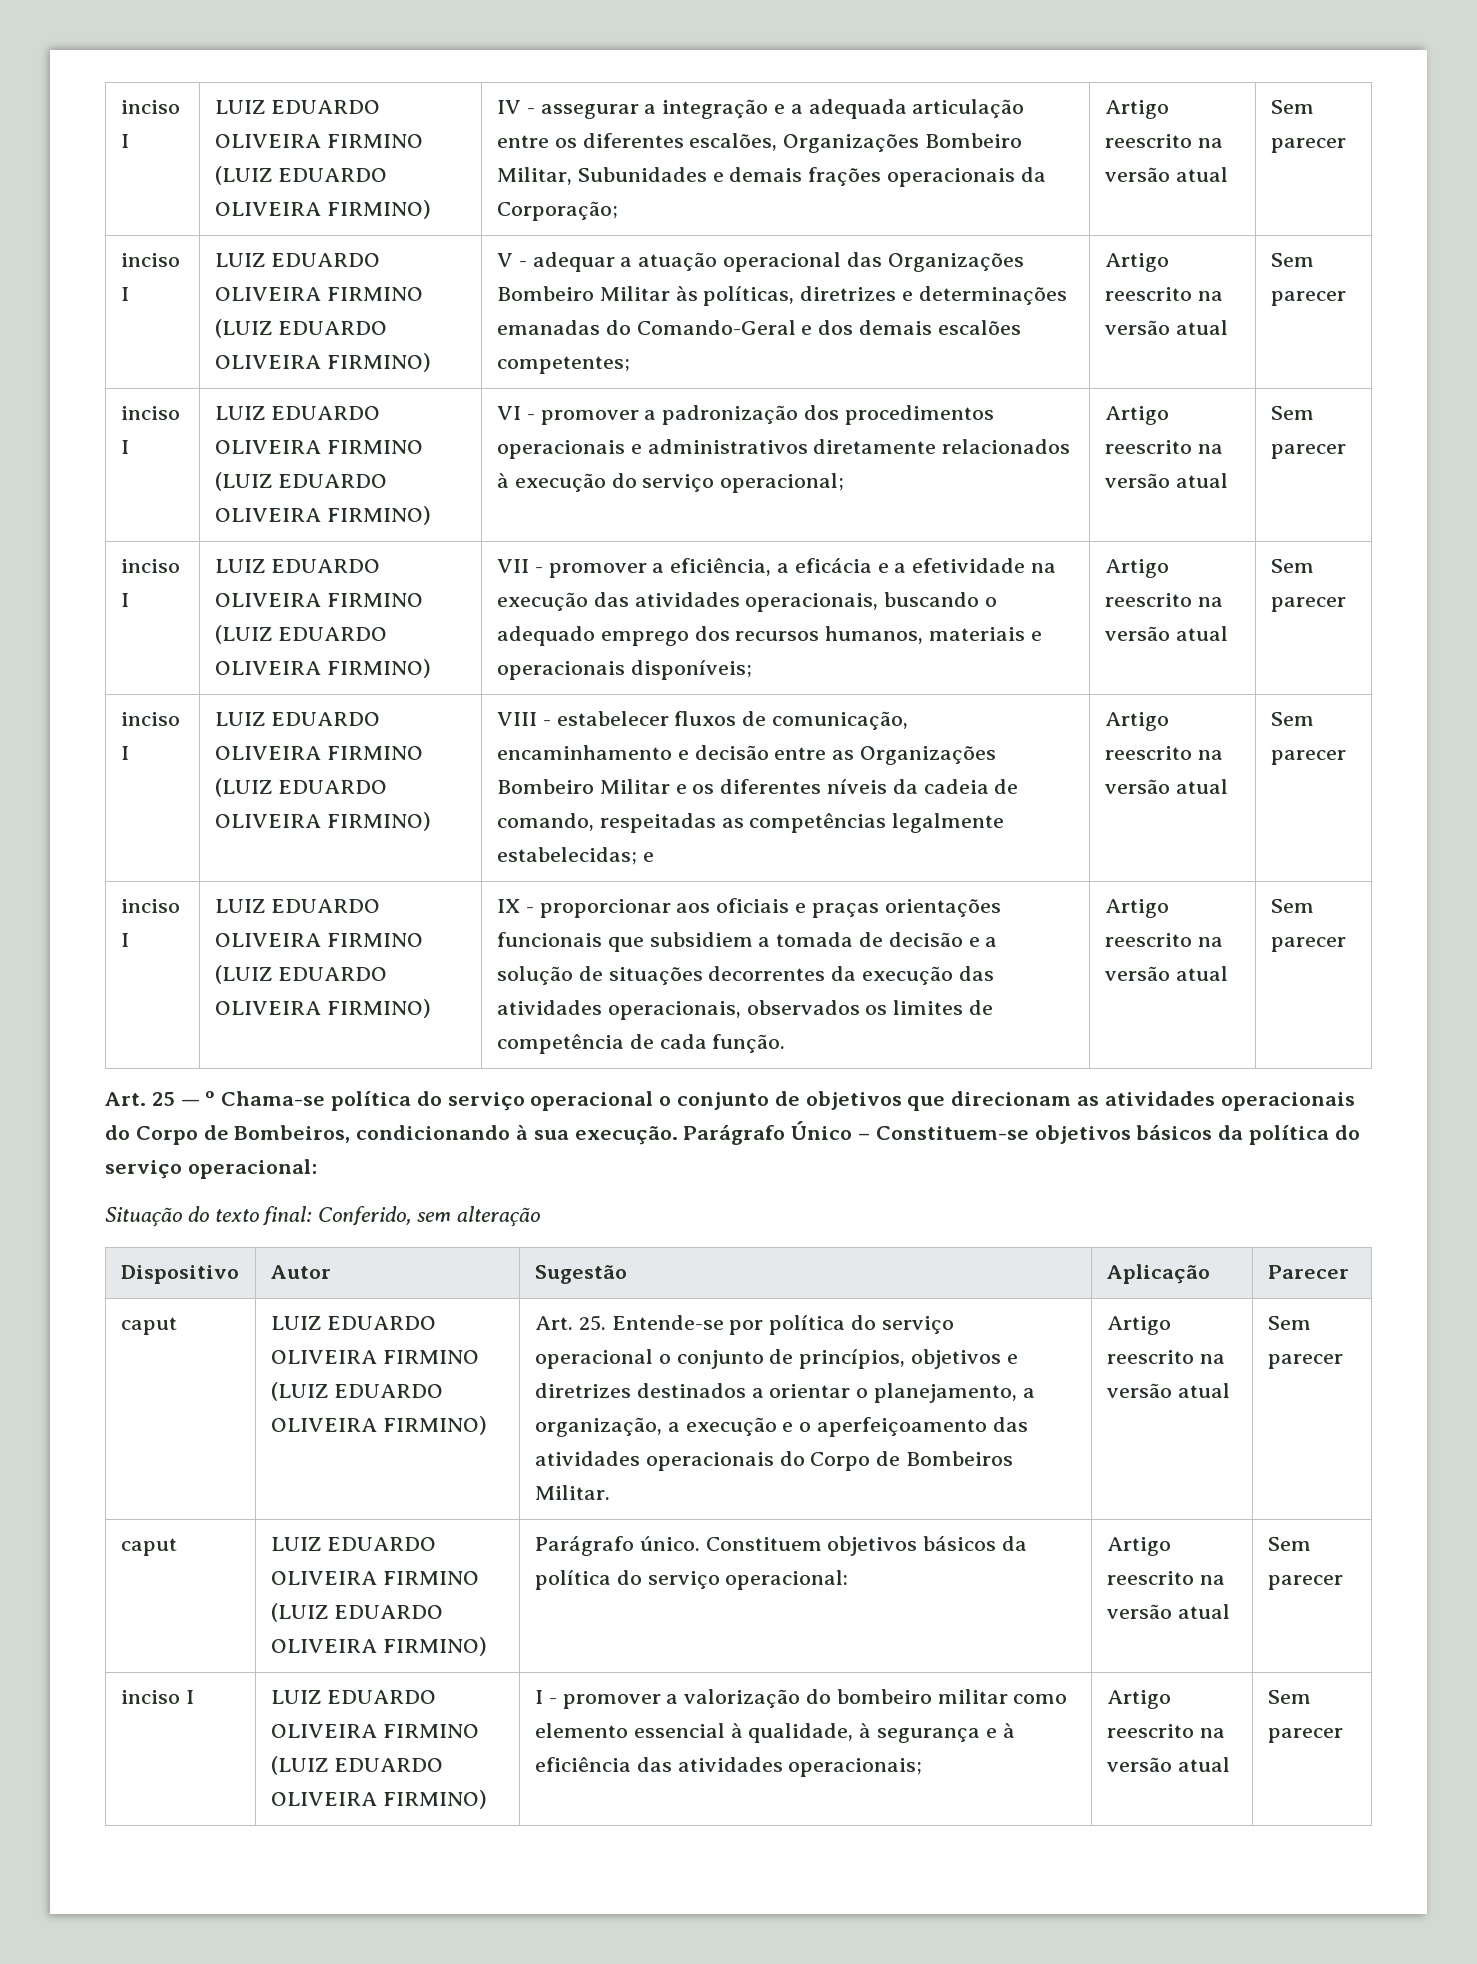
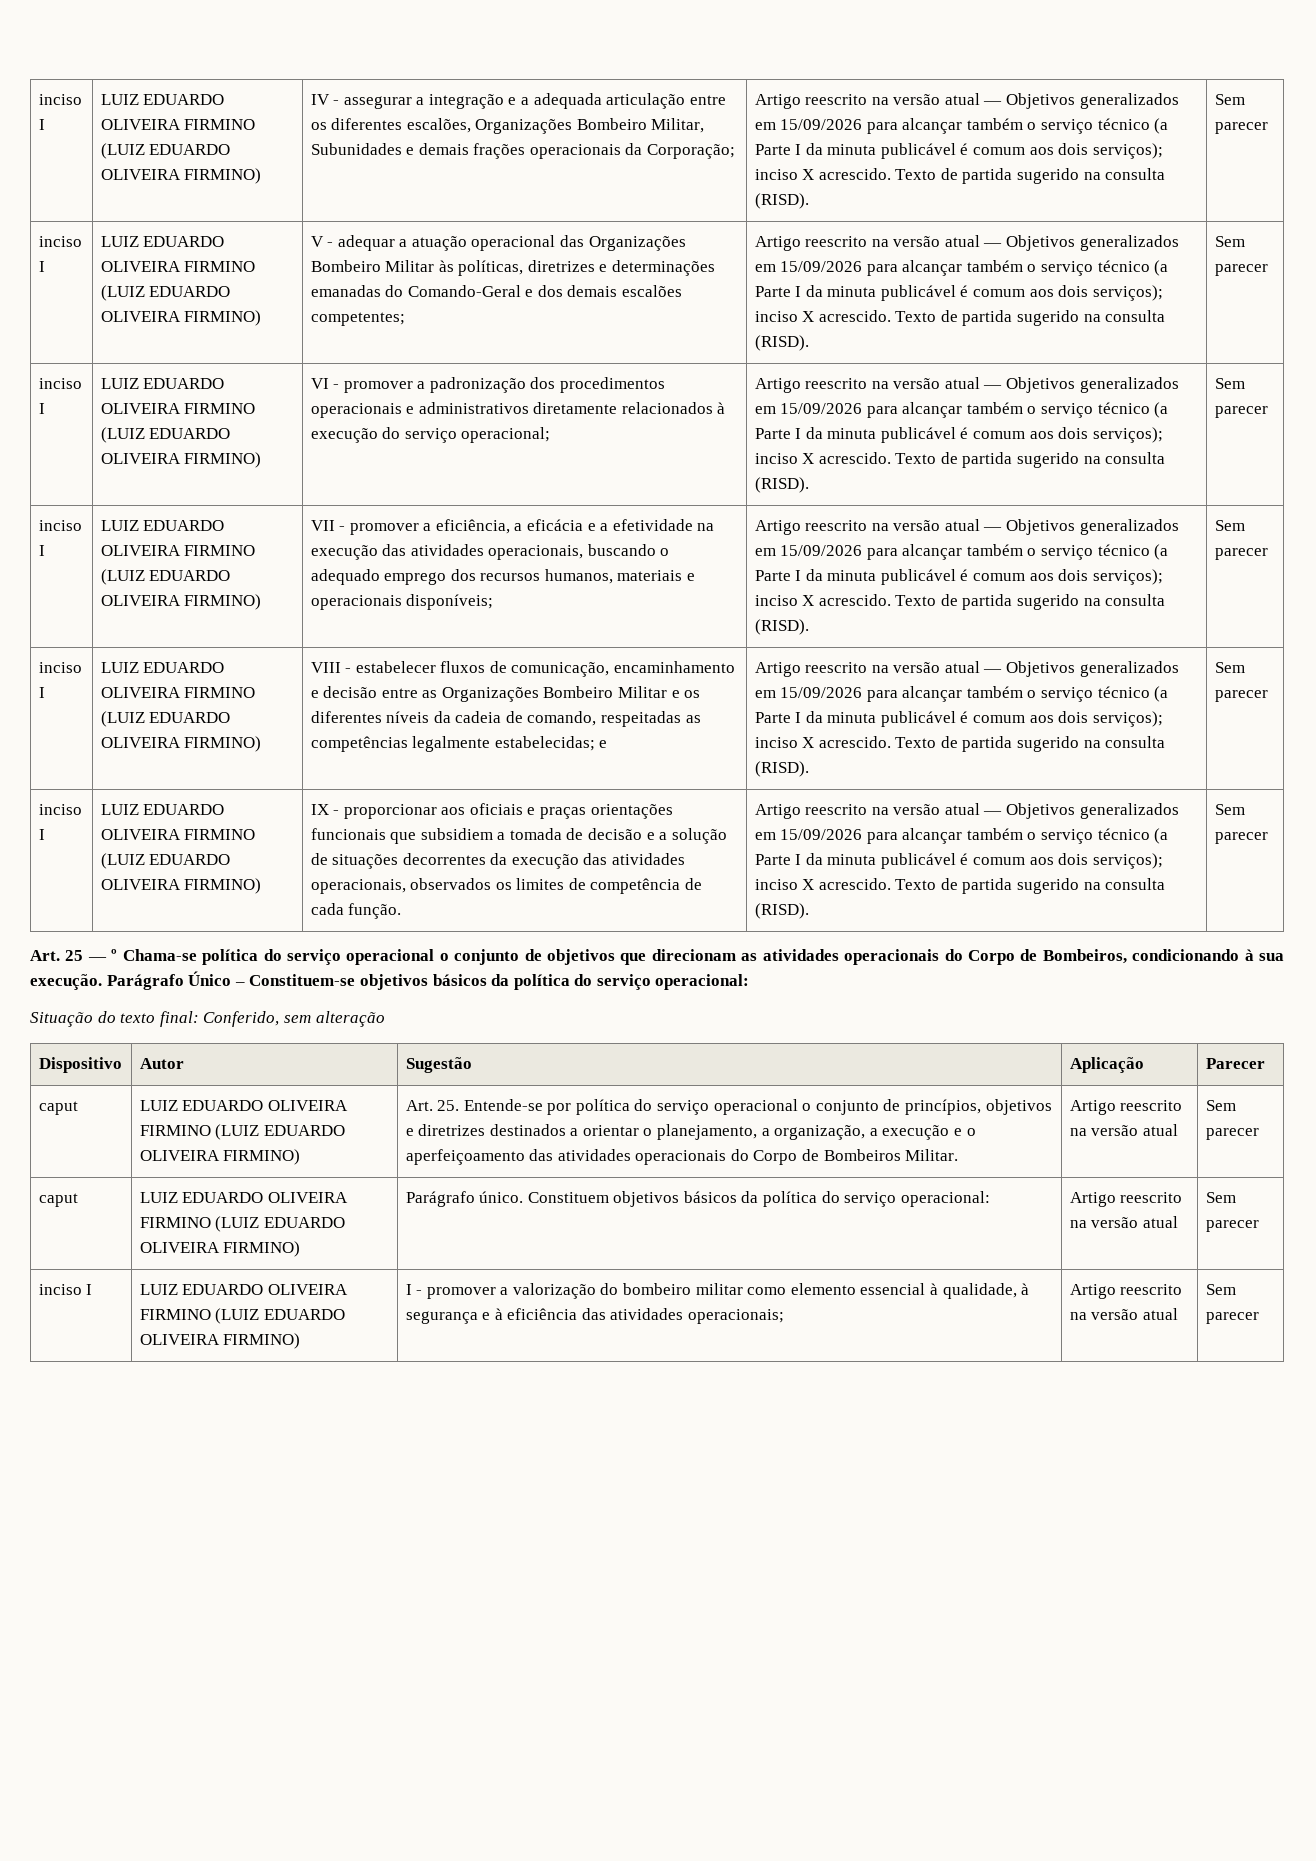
- IV - assegurar a integração e a adequada articulação entre os diferentes escalões, Organizações Bombeiro Militar, Subunidades e demais frações operacionais da Corporação; | Artigo reescrito na versão atual
+ IV - assegurar a integração e a adequada articulação entre os diferentes escalões, Organizações Bombeiro Militar, Subunidades e demais frações operacionais da Corporação; | Artigo reescrito na versão atual — Objetivos generalizados em 15/09/2026 para alcançar também o serviço técnico (a Parte I da minuta publicável é comum aos dois serviços); inciso X acrescido. Texto de partida sugerido na consulta (RISD).
- V - adequar a atuação operacional das Organizações Bombeiro Militar às políticas, diretrizes e determinações emanadas do Comando-Geral e dos demais escalões competentes; | Artigo reescrito na versão atual
+ V - adequar a atuação operacional das Organizações Bombeiro Militar às políticas, diretrizes e determinações emanadas do Comando-Geral e dos demais escalões competentes; | Artigo reescrito na versão atual — Objetivos generalizados em 15/09/2026 para alcançar também o serviço técnico (a Parte I da minuta publicável é comum aos dois serviços); inciso X acrescido. Texto de partida sugerido na consulta (RISD).
- VI - promover a padronização dos procedimentos operacionais e administrativos diretamente relacionados à execução do serviço operacional; | Artigo reescrito na versão atual
+ VI - promover a padronização dos procedimentos operacionais e administrativos diretamente relacionados à execução do serviço operacional; | Artigo reescrito na versão atual — Objetivos generalizados em 15/09/2026 para alcançar também o serviço técnico (a Parte I da minuta publicável é comum aos dois serviços); inciso X acrescido. Texto de partida sugerido na consulta (RISD).
- VII - promover a eficiência, a eficácia e a efetividade na execução das atividades operacionais, buscando o adequado emprego dos recursos humanos, materiais e operacionais disponíveis; | Artigo reescrito na versão atual
+ VII - promover a eficiência, a eficácia e a efetividade na execução das atividades operacionais, buscando o adequado emprego dos recursos humanos, materiais e operacionais disponíveis; | Artigo reescrito na versão atual — Objetivos generalizados em 15/09/2026 para alcançar também o serviço técnico (a Parte I da minuta publicável é comum aos dois serviços); inciso X acrescido. Texto de partida sugerido na consulta (RISD).
- VIII - estabelecer fluxos de comunicação, encaminhamento e decisão entre as Organizações Bombeiro Militar e os diferentes níveis da cadeia de comando, respeitadas as competências legalmente estabelecidas; e | Artigo reescrito na versão atual
+ VIII - estabelecer fluxos de comunicação, encaminhamento e decisão entre as Organizações Bombeiro Militar e os diferentes níveis da cadeia de comando, respeitadas as competências legalmente estabelecidas; e | Artigo reescrito na versão atual — Objetivos generalizados em 15/09/2026 para alcançar também o serviço técnico (a Parte I da minuta publicável é comum aos dois serviços); inciso X acrescido. Texto de partida sugerido na consulta (RISD).
- IX - proporcionar aos oficiais e praças orientações funcionais que subsidiem a tomada de decisão e a solução de situações decorrentes da execução das atividades operacionais, observados os limites de competência de cada função. | Artigo reescrito na versão atual
+ IX - proporcionar aos oficiais e praças orientações funcionais que subsidiem a tomada de decisão e a solução de situações decorrentes da execução das atividades operacionais, observados os limites de competência de cada função. | Artigo reescrito na versão atual — Objetivos generalizados em 15/09/2026 para alcançar também o serviço técnico (a Parte I da minuta publicável é comum aos dois serviços); inciso X acrescido. Texto de partida sugerido na consulta (RISD).

